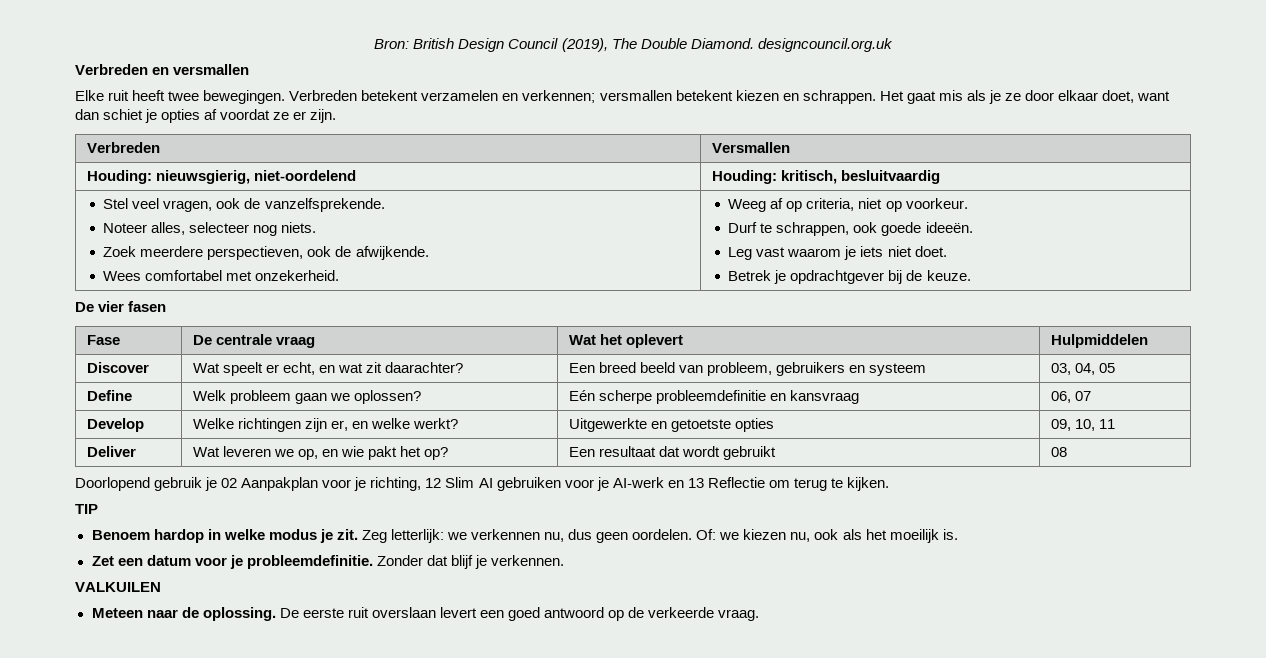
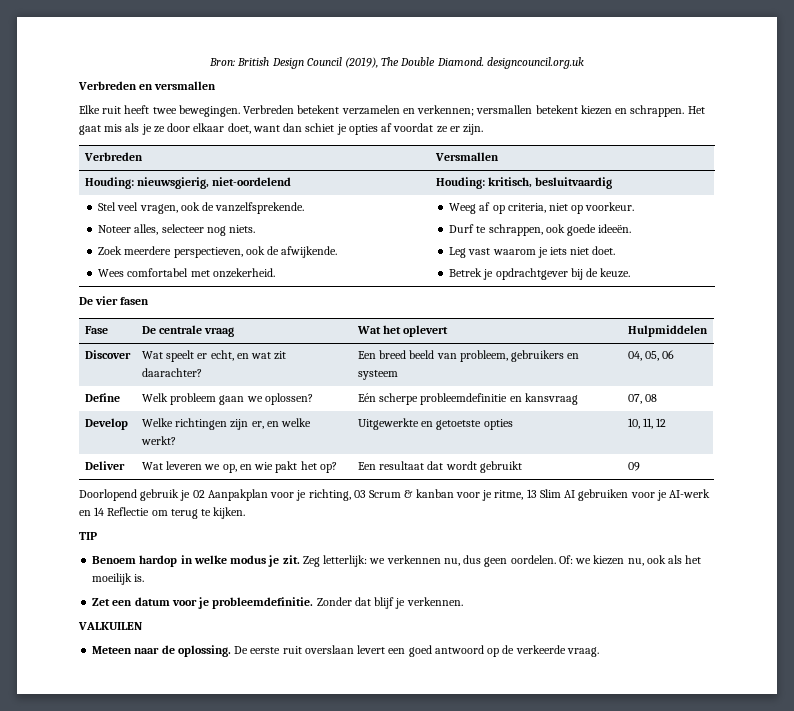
- Discover | Wat speelt er echt, en wat zit daarachter? | Een breed beeld van probleem, gebruikers en systeem | 03, 04, 05
+ Discover | Wat speelt er echt, en wat zit daarachter? | Een breed beeld van probleem, gebruikers en systeem | 04, 05, 06
- Define | Welk probleem gaan we oplossen? | Eén scherpe probleemdefinitie en kansvraag | 06, 07
+ Define | Welk probleem gaan we oplossen? | Eén scherpe probleemdefinitie en kansvraag | 07, 08
- Develop | Welke richtingen zijn er, en welke werkt? | Uitgewerkte en getoetste opties | 09, 10, 11
+ Develop | Welke richtingen zijn er, en welke werkt? | Uitgewerkte en getoetste opties | 10, 11, 12
- Deliver | Wat leveren we op, en wie pakt het op? | Een resultaat dat wordt gebruikt | 08
+ Deliver | Wat leveren we op, en wie pakt het op? | Een resultaat dat wordt gebruikt | 09
- Doorlopend gebruik je 02 Aanpakplan voor je richting, 12 Slim AI gebruiken voor je AI-werk en 13 Reflectie om terug te kijken.
+ Doorlopend gebruik je 02 Aanpakplan voor je richting, 03 Scrum & kanban voor je ritme, 13 Slim AI gebruiken voor je AI-werk en 14 Reflectie om terug te kijken.

